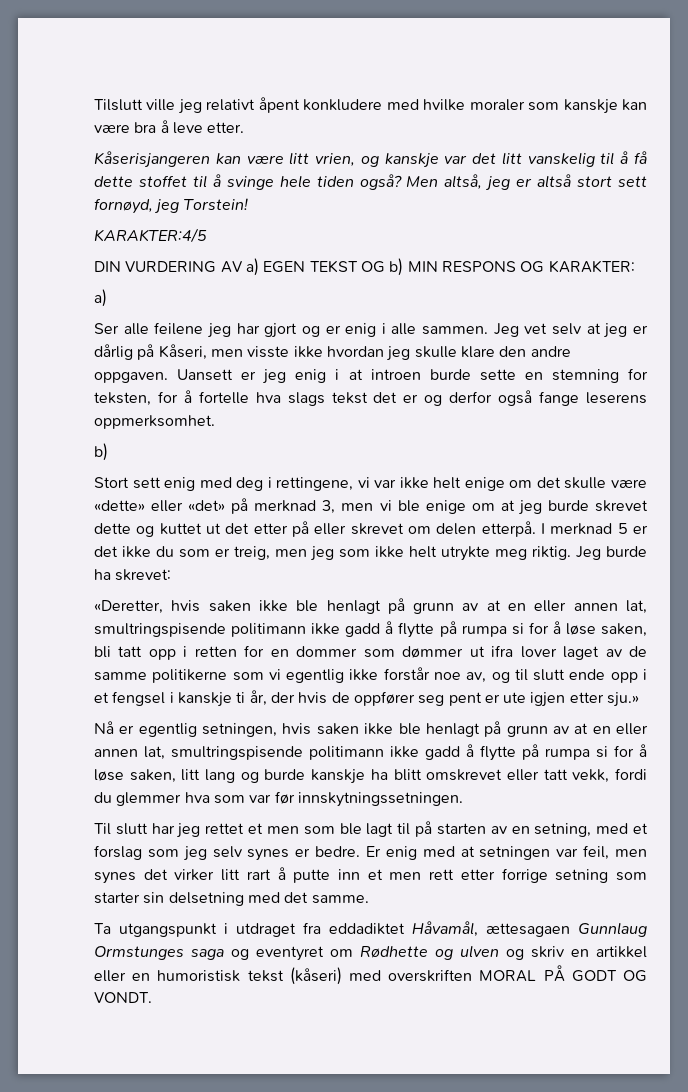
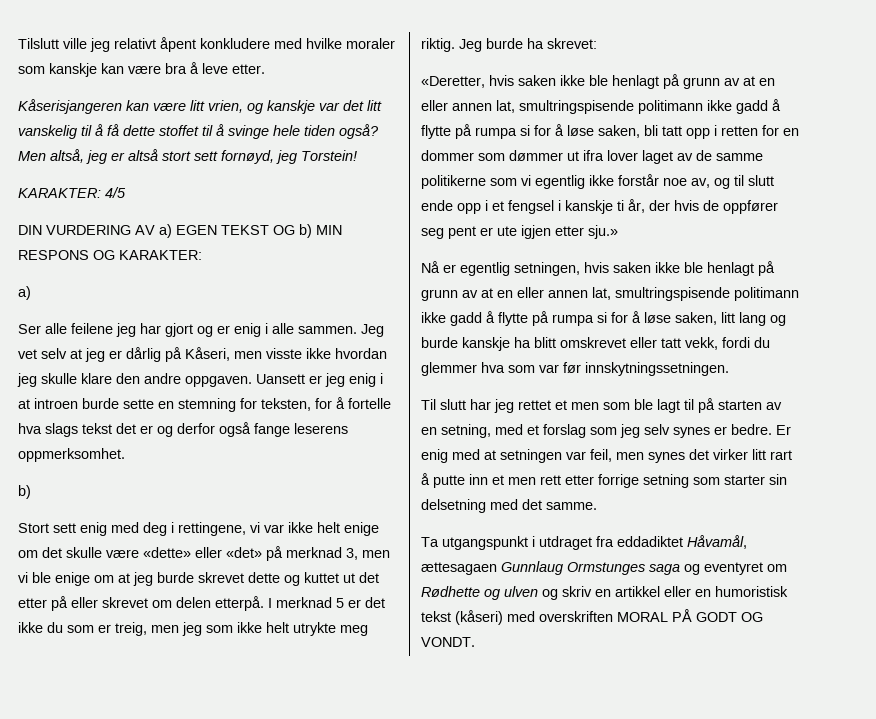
- KARAKTER:4/5
+ KARAKTER: 4/5

